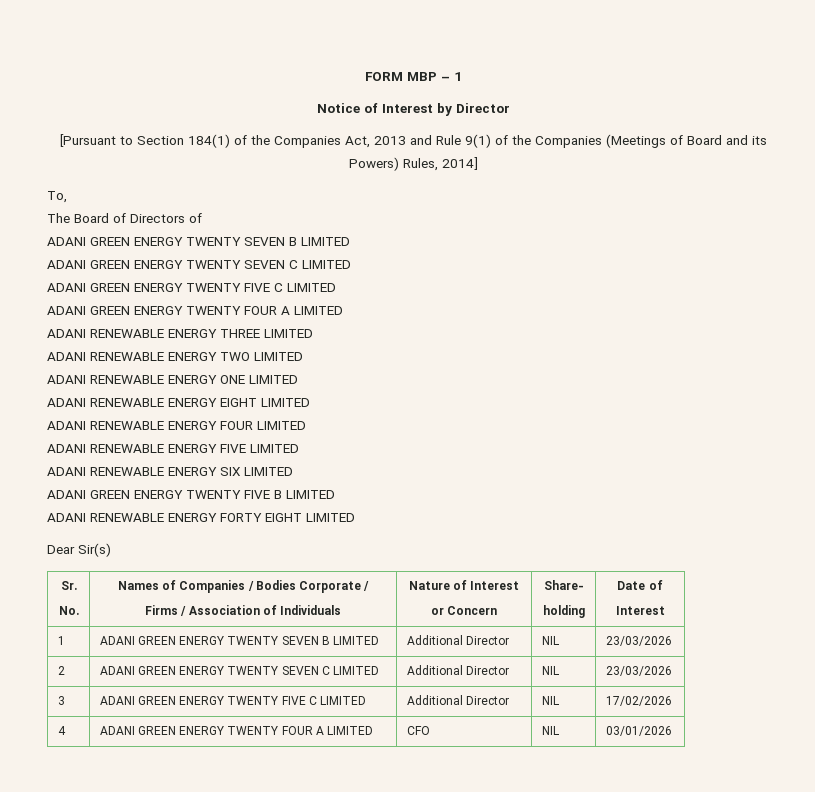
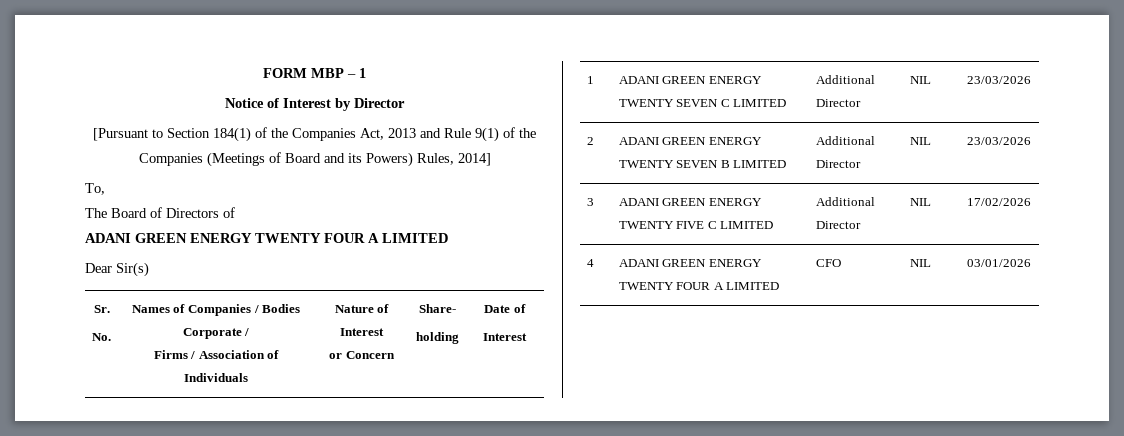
  The Board of Directors of
- ADANI GREEN ENERGY TWENTY SEVEN B LIMITED
- ADANI GREEN ENERGY TWENTY SEVEN C LIMITED
- ADANI GREEN ENERGY TWENTY FIVE C LIMITED
  ADANI GREEN ENERGY TWENTY FOUR A LIMITED
- ADANI RENEWABLE ENERGY THREE LIMITED
- ADANI RENEWABLE ENERGY TWO LIMITED
- ADANI RENEWABLE ENERGY ONE LIMITED
- ADANI RENEWABLE ENERGY EIGHT LIMITED
- ADANI RENEWABLE ENERGY FOUR LIMITED
- ADANI RENEWABLE ENERGY FIVE LIMITED
- ADANI RENEWABLE ENERGY SIX LIMITED
- ADANI GREEN ENERGY TWENTY FIVE B LIMITED
- ADANI RENEWABLE ENERGY FORTY EIGHT LIMITED
- 1 | ADANI GREEN ENERGY TWENTY SEVEN B LIMITED | Additional Director | NIL | 23/03/2026
+ 1 | ADANI GREEN ENERGY TWENTY SEVEN C LIMITED | Additional Director | NIL | 23/03/2026
- 2 | ADANI GREEN ENERGY TWENTY SEVEN C LIMITED | Additional Director | NIL | 23/03/2026
+ 2 | ADANI GREEN ENERGY TWENTY SEVEN B LIMITED | Additional Director | NIL | 23/03/2026

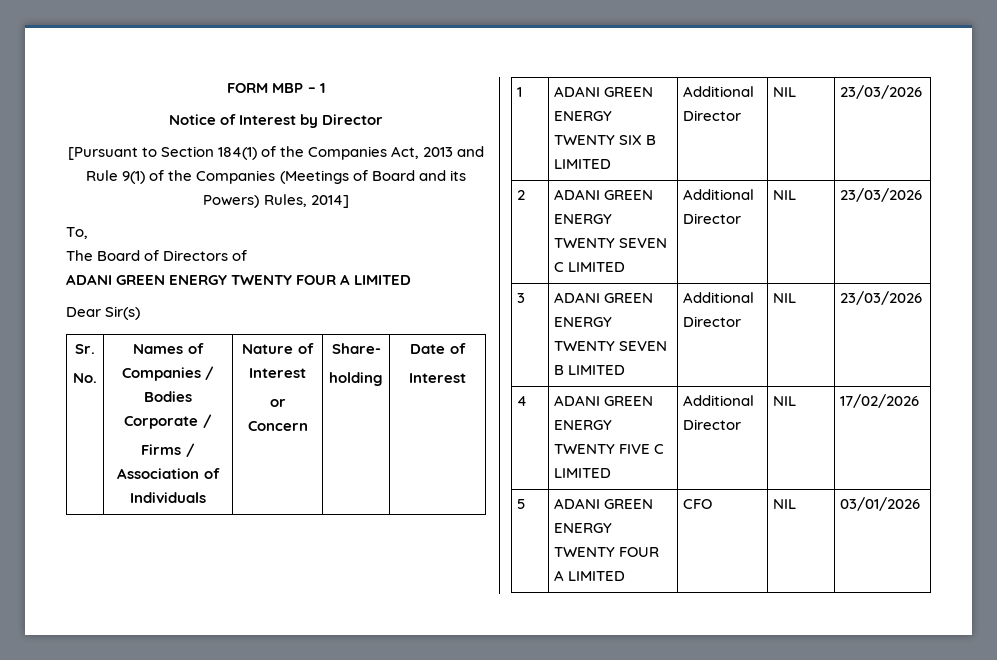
- 1 | ADANI GREEN ENERGY TWENTY SEVEN C LIMITED | Additional Director | NIL | 23/03/2026
+ 1 | ADANI GREEN ENERGY TWENTY SIX B LIMITED | Additional Director | NIL | 23/03/2026
- 2 | ADANI GREEN ENERGY TWENTY SEVEN B LIMITED | Additional Director | NIL | 23/03/2026
+ 2 | ADANI GREEN ENERGY TWENTY SEVEN C LIMITED | Additional Director | NIL | 23/03/2026
+ 3 | ADANI GREEN ENERGY TWENTY SEVEN B LIMITED | Additional Director | NIL | 23/03/2026
- 3 | ADANI GREEN ENERGY TWENTY FIVE C LIMITED | Additional Director | NIL | 17/02/2026
+ 4 | ADANI GREEN ENERGY TWENTY FIVE C LIMITED | Additional Director | NIL | 17/02/2026
- 4 | ADANI GREEN ENERGY TWENTY FOUR A LIMITED | CFO | NIL | 03/01/2026
+ 5 | ADANI GREEN ENERGY TWENTY FOUR A LIMITED | CFO | NIL | 03/01/2026

